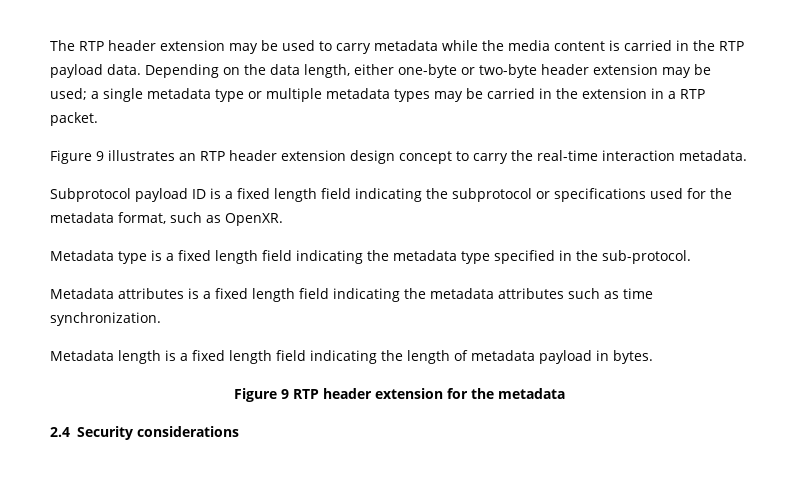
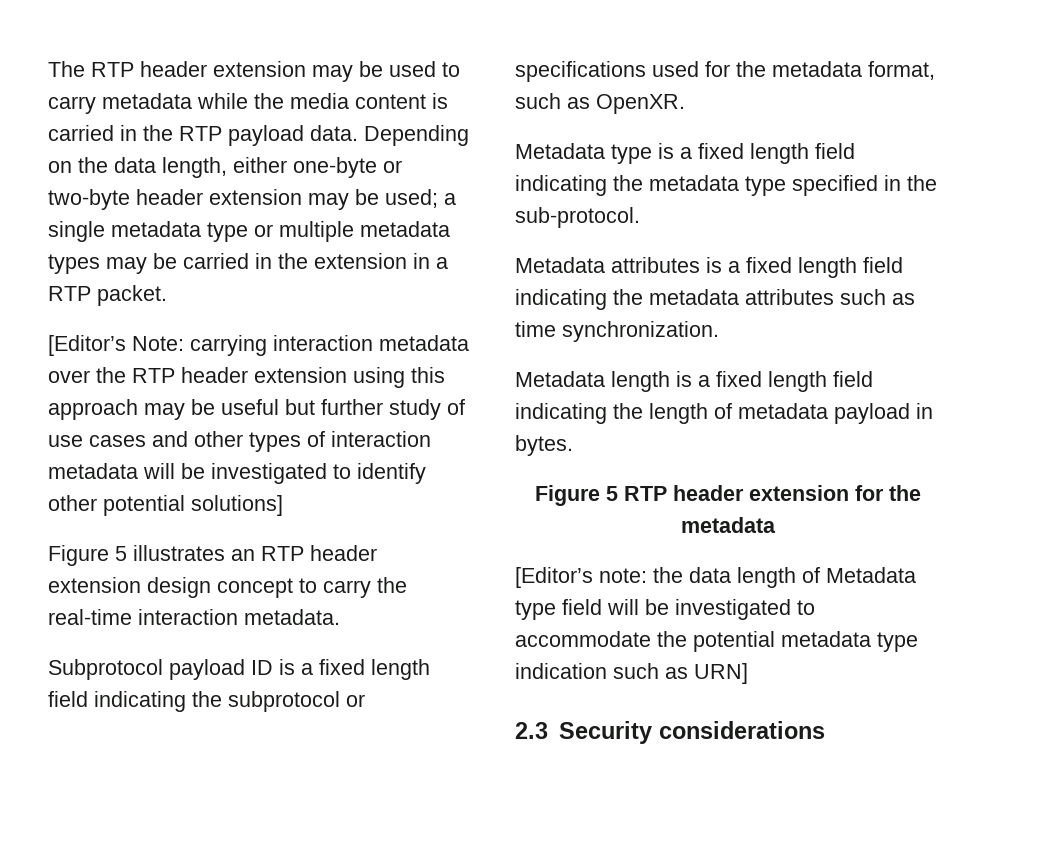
- Figure 9 illustrates an RTP header extension design concept to carry the real-time interaction metadata.
+ [Editor’s Note: carrying interaction metadata over the RTP header extension using this approach may be useful but further study of use cases and other types of interaction metadata will be investigated to identify other potential solutions]
+ Figure 5 illustrates an RTP header extension design concept to carry the real-time interaction metadata.
- Figure 9 RTP header extension for the metadata
+ Figure 5 RTP header extension for the metadata
- 2.4 Security considerations
+ [Editor’s note: the data length of Metadata type field will be investigated to accommodate the potential metadata type indication such as URN]
+ 2.3 Security considerations

